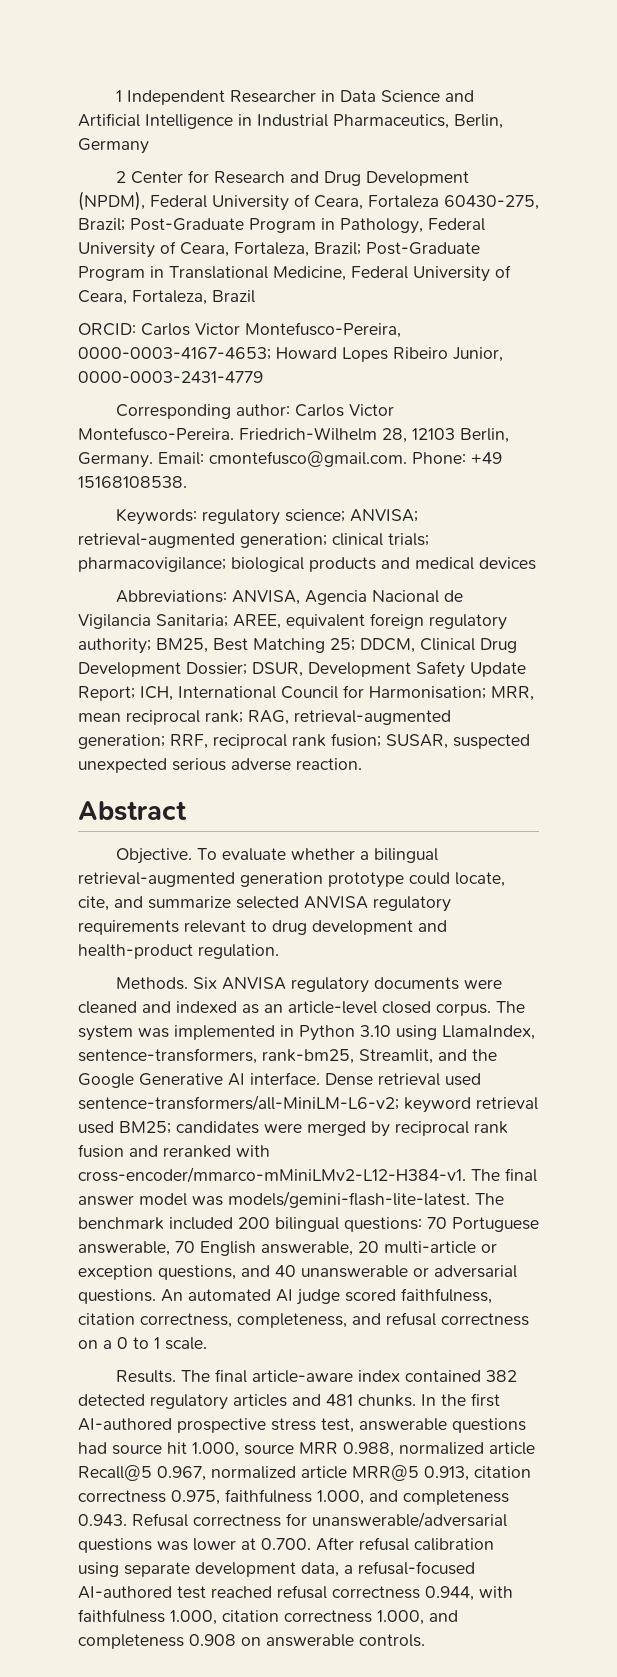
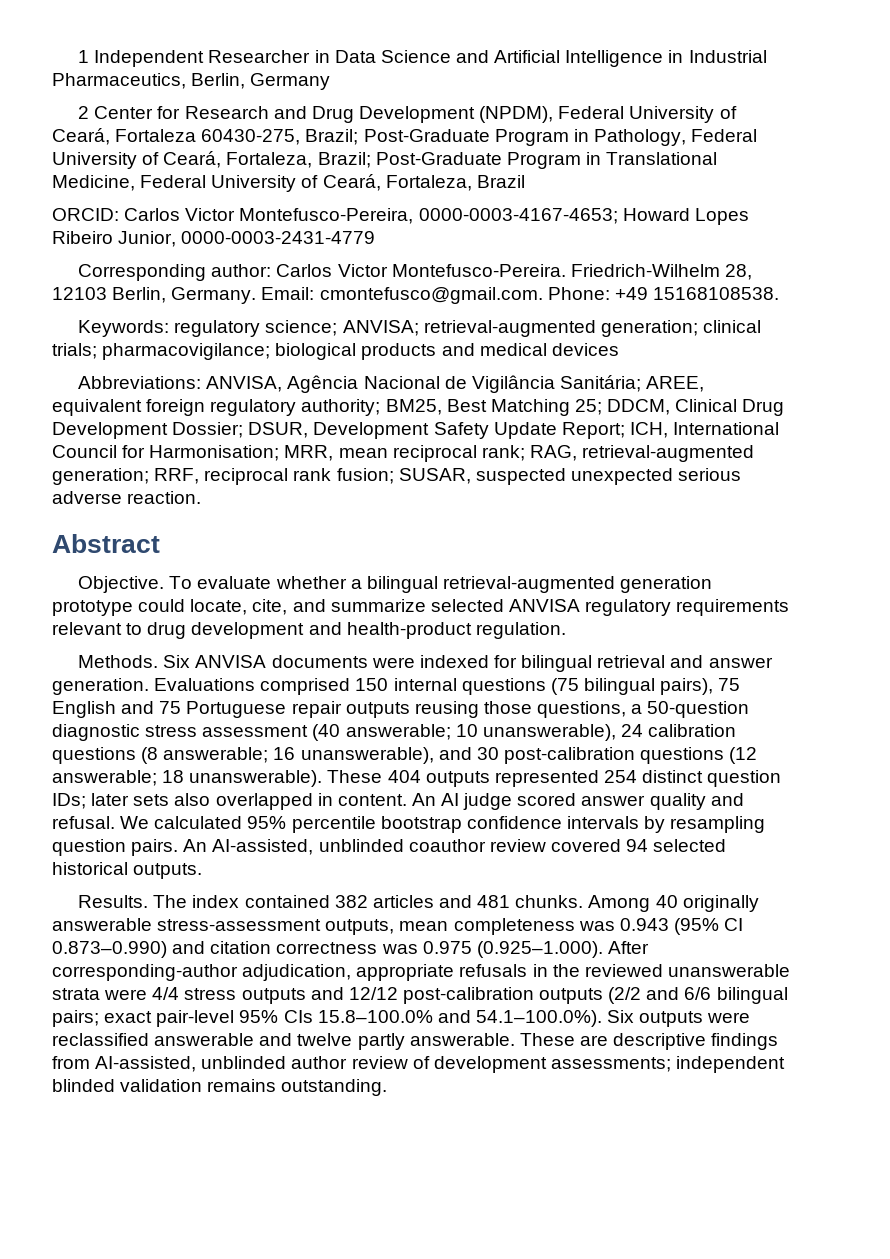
- 2 Center for Research and Drug Development (NPDM), Federal University of Ceara, Fortaleza 60430-275, Brazil; Post-Graduate Program in Pathology, Federal University of Ceara, Fortaleza, Brazil; Post-Graduate Program in Translational Medicine, Federal University of Ceara, Fortaleza, Brazil
+ 2 Center for Research and Drug Development (NPDM), Federal University of Ceará, Fortaleza 60430-275, Brazil; Post-Graduate Program in Pathology, Federal University of Ceará, Fortaleza, Brazil; Post-Graduate Program in Translational Medicine, Federal University of Ceará, Fortaleza, Brazil
- Abbreviations: ANVISA, Agencia Nacional de Vigilancia Sanitaria; AREE, equivalent foreign regulatory authority; BM25, Best Matching 25; DDCM, Clinical Drug Development Dossier; DSUR, Development Safety Update Report; ICH, International Council for Harmonisation; MRR, mean reciprocal rank; RAG, retrieval-augmented generation; RRF, reciprocal rank fusion; SUSAR, suspected unexpected serious adverse reaction.
+ Abbreviations: ANVISA, Agência Nacional de Vigilância Sanitária; AREE, equivalent foreign regulatory authority; BM25, Best Matching 25; DDCM, Clinical Drug Development Dossier; DSUR, Development Safety Update Report; ICH, International Council for Harmonisation; MRR, mean reciprocal rank; RAG, retrieval-augmented generation; RRF, reciprocal rank fusion; SUSAR, suspected unexpected serious adverse reaction.
- Six ANVISA regulatory documents were cleaned and indexed as an article-level closed corpus. The system was implemented in Python 3.10 using LlamaIndex, sentence-transformers, rank-bm25, Streamlit, and the Google Generative AI interface. Dense retrieval used sentence-transformers/all-MiniLM-L6-v2; keyword retrieval used BM25; candidates were merged by reciprocal rank fusion and reranked with cross-encoder/mmarco-mMiniLMv2-L12-H384-v1. The final answer model was models/gemini-flash-lite-latest. The benchmark included 200 bilingual questions: 70 Portuguese answerable, 70 English answerable, 20 multi-article or exception questions, and 40 unanswerable or adversarial questions. An automated AI judge scored faithfulness, citation correctness, completeness, and refusal correctness on a 0 to 1 scale.
+ Six ANVISA documents were indexed for bilingual retrieval and answer generation. Evaluations comprised 150 internal questions (75 bilingual pairs), 75 English and 75 Portuguese repair outputs reusing those questions, a 50-question diagnostic stress assessment (40 answerable; 10 unanswerable), 24 calibration questions (8 answerable; 16 unanswerable), and 30 post-calibration questions (12 answerable; 18 unanswerable). These 404 outputs represented 254 distinct question IDs; later sets also overlapped in content. An AI judge scored answer quality and refusal. We calculated 95% percentile bootstrap confidence intervals by resampling question pairs. An AI-assisted, unblinded coauthor review covered 94 selected historical outputs.
- The final article-aware index contained 382 detected regulatory articles and 481 chunks.
+ The index contained 382 articles and 481 chunks.
- In the first AI-authored prospective stress test, answerable questions had source hit 1.000, source MRR 0.988, normalized article Recall@5 0.967, normalized article MRR@5 0.913, citation correctness 0.975, faithfulness 1.000, and completeness 0.943. Refusal correctness for unanswerable/adversarial questions was lower at 0.700. After refusal calibration using separate development data, a refusal-focused AI-authored test reached refusal correctness 0.944, with faithfulness 1.000, citation correctness 1.000, and completeness 0.908 on answerable controls.
+ Among 40 originally answerable stress-assessment outputs, mean completeness was 0.943 (95% CI 0.873–0.990) and citation correctness was 0.975 (0.925–1.000). After corresponding-author adjudication, appropriate refusals in the reviewed unanswerable strata were 4/4 stress outputs and 12/12 post-calibration outputs (2/2 and 6/6 bilingual pairs; exact pair-level 95% CIs 15.8–100.0% and 54.1–100.0%). Six outputs were reclassified answerable and twelve partly answerable. These are descriptive findings from AI-assisted, unblinded author review of development assessments; independent blinded validation remains outstanding.

